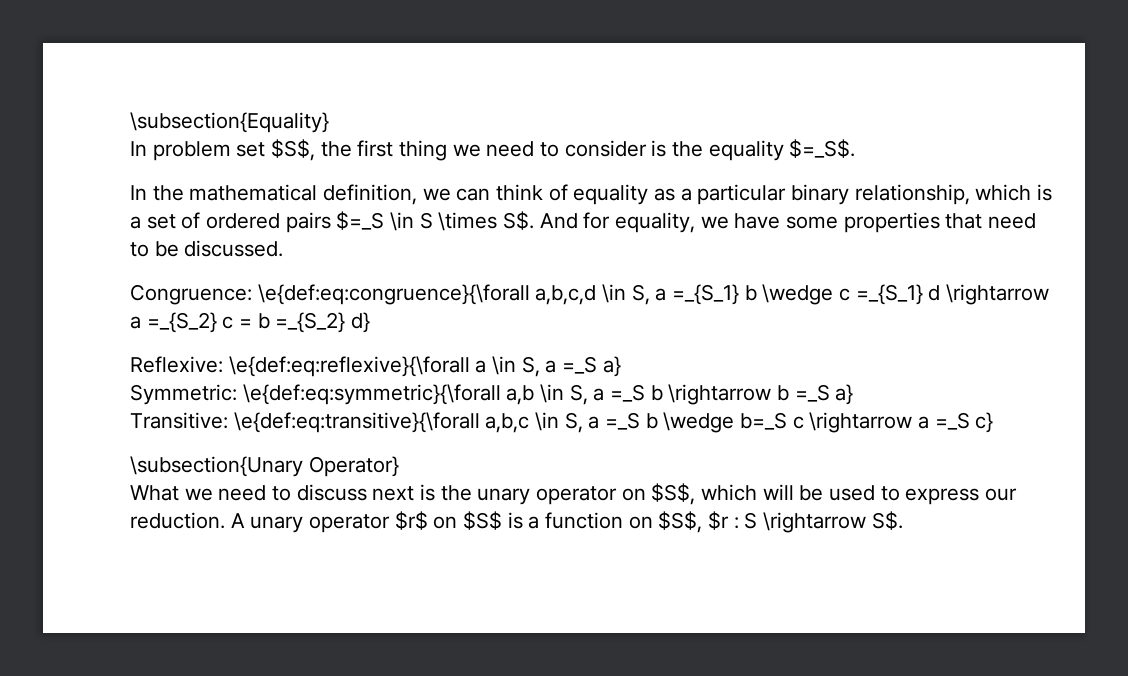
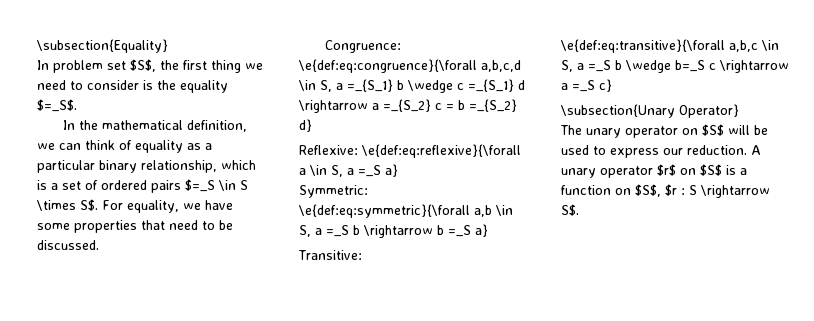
- In the mathematical definition, we can think of equality as a particular binary relationship, which is a set of ordered pairs $=_S \in S \times S$. And for equality, we have some properties that need to be discussed.
+ In the mathematical definition, we can think of equality as a particular binary relationship, which is a set of ordered pairs $=_S \in S \times S$. For equality, we have some properties that need to be discussed.
- What we need to discuss next is the unary operator on $S$, which will be used to express our reduction.
+ The unary operator on $S$ will be used to express our reduction.

